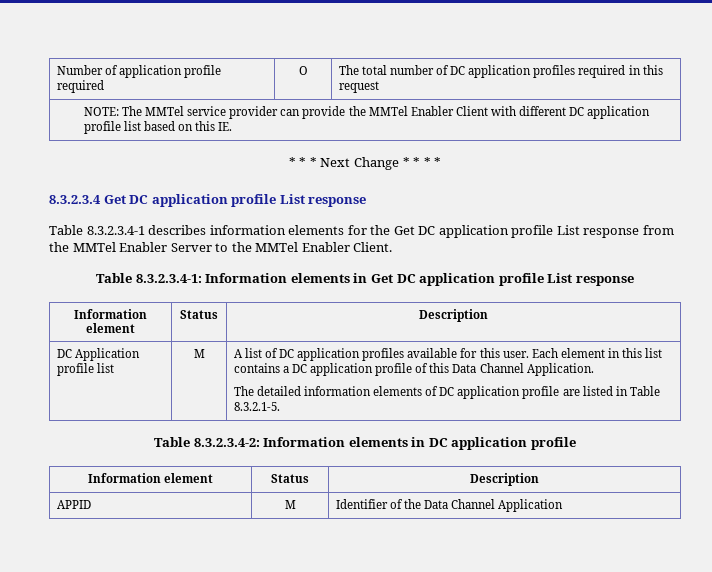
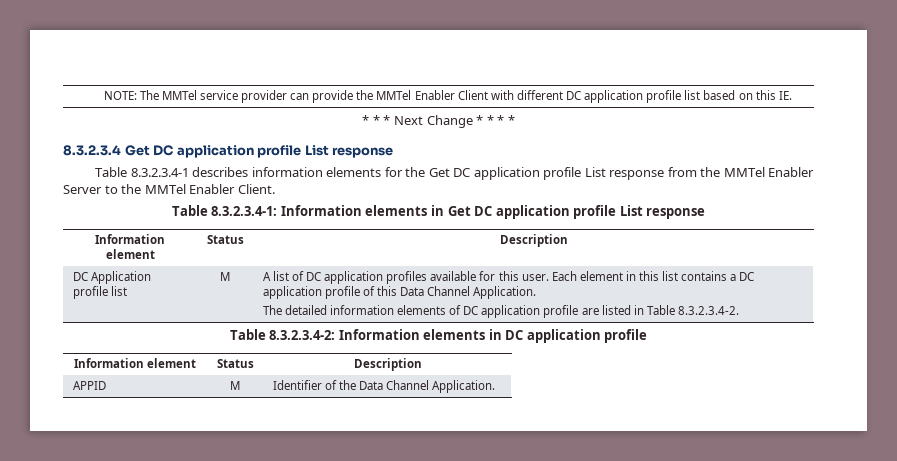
- Number of application profile required | O | The total number of DC application profiles required in this request
- The detailed information elements of DC application profile are listed in Table 8.3.2.1-5.
+ The detailed information elements of DC application profile are listed in Table 8.3.2.3.4-2.
- APPID | M | Identifier of the Data Channel Application
+ APPID | M | Identifier of the Data Channel Application.

